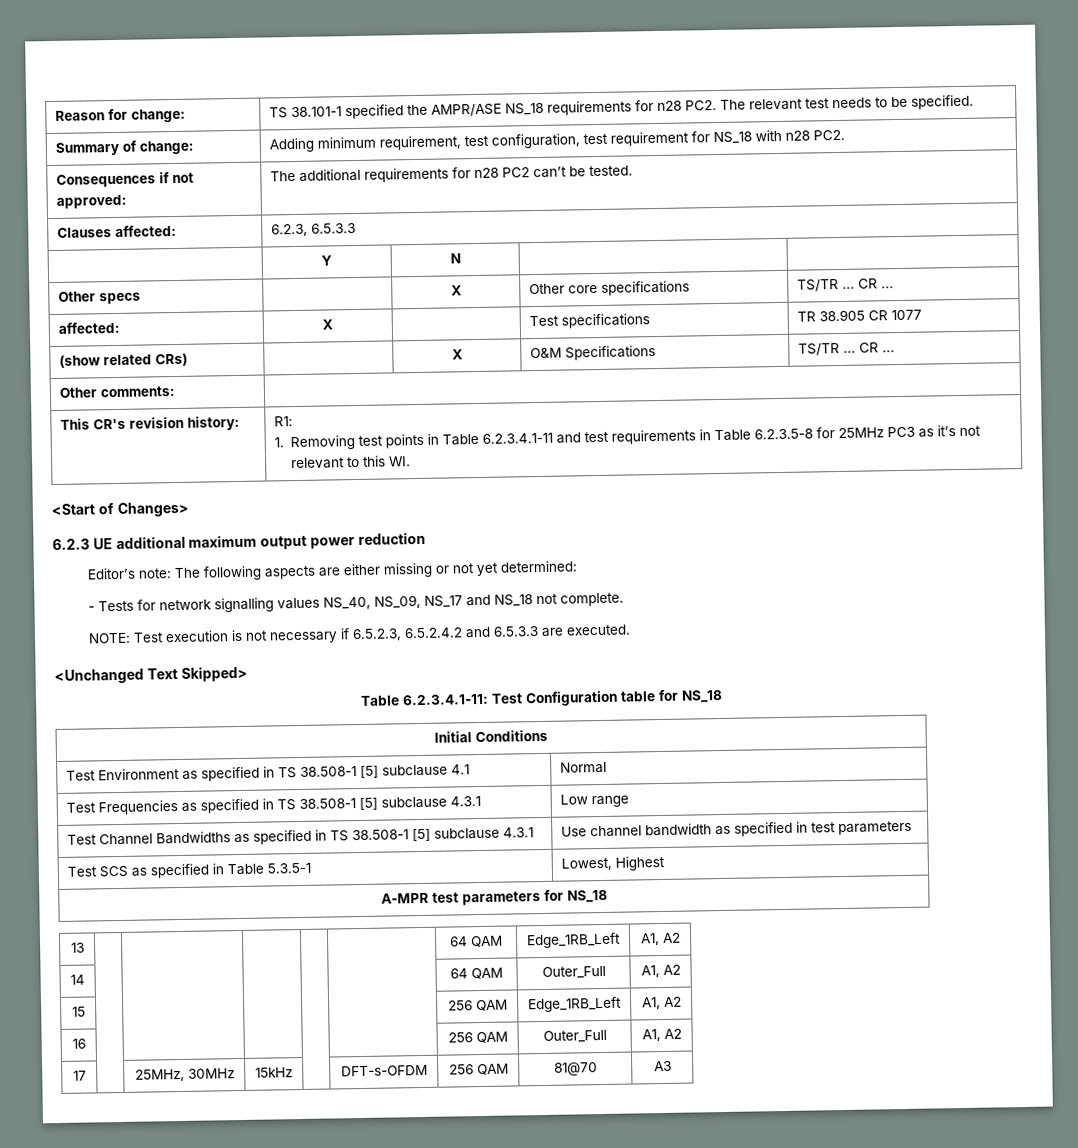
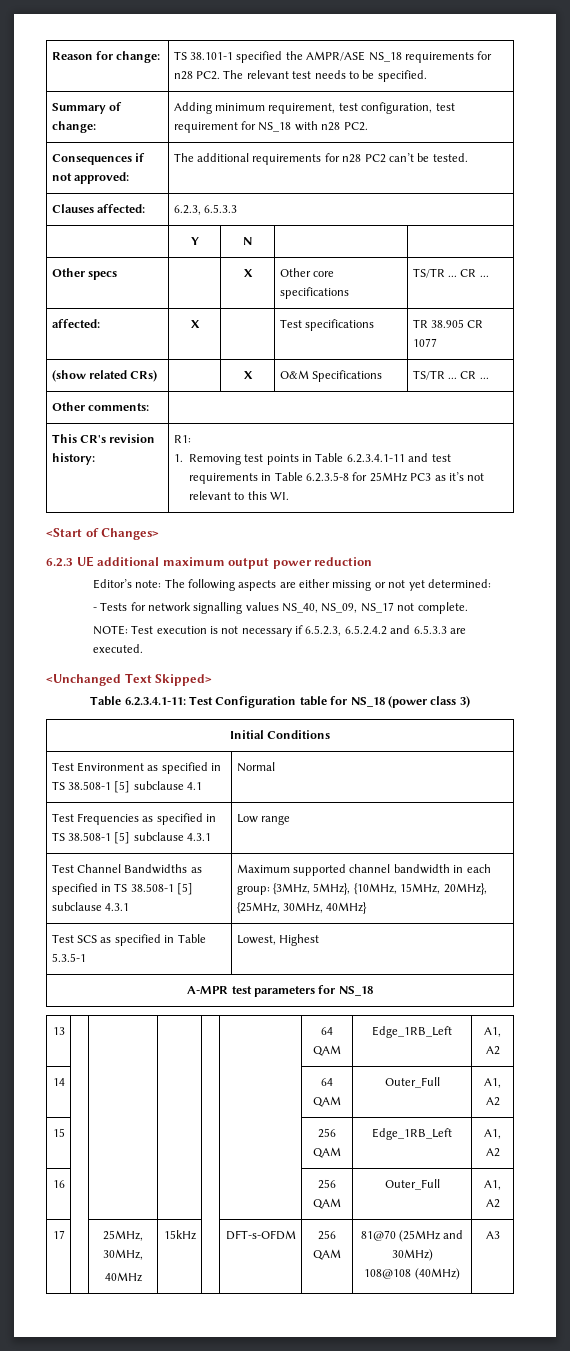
- - Tests for network signalling values NS_40, NS_09, NS_17 and NS_18 not complete.
+ - Tests for network signalling values NS_40, NS_09, NS_17 not complete.
- Table 6.2.3.4.1-11: Test Configuration table for NS_18
+ Table 6.2.3.4.1-11: Test Configuration table for NS_18 (power class 3)
- Test Channel Bandwidths as specified in TS 38.508-1 [5] subclause 4.3.1 | Use channel bandwidth as specified in test parameters
+ Test Channel Bandwidths as specified in TS 38.508-1 [5] subclause 4.3.1 | Maximum supported channel bandwidth in each group: {3MHz, 5MHz}, {10MHz, 15MHz, 20MHz}, {25MHz, 30MHz, 40MHz}
- 17 | | 25MHz, 30MHz | 15kHz | | DFT-s-OFDM | 256 QAM | 81@70 | A3
+ 17 | | 25MHz, 30MHz,
+ 40MHz | 15kHz | | DFT-s-OFDM | 256 QAM | 81@70 (25MHz and 30MHz)
+ 108@108 (40MHz) | A3

